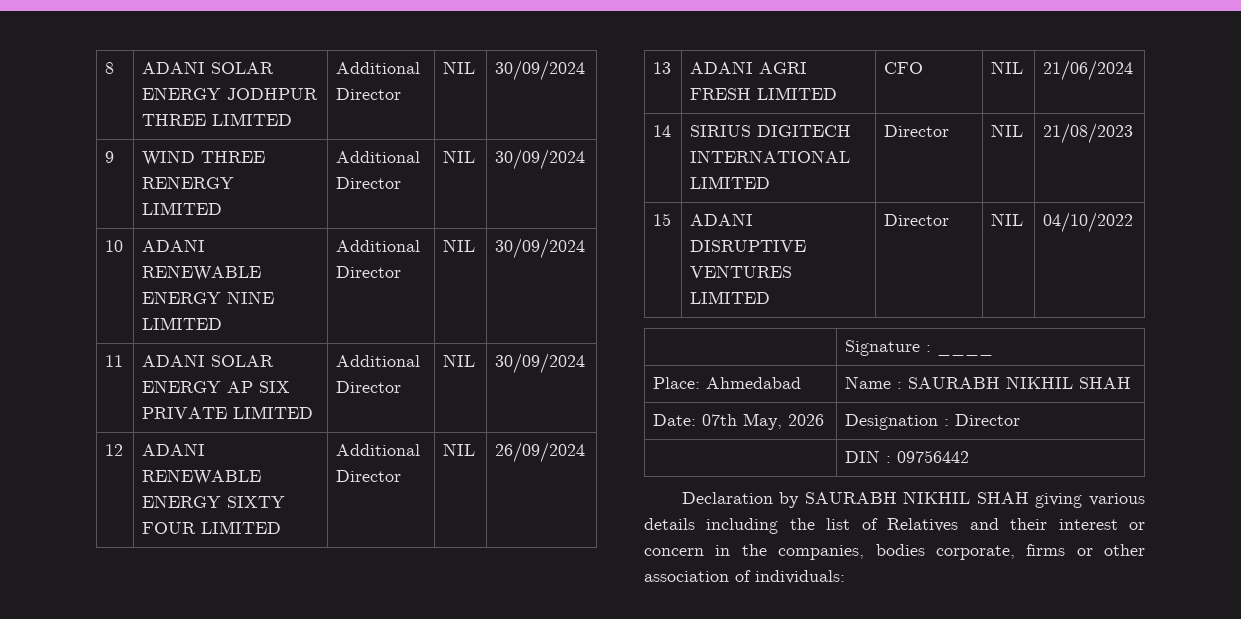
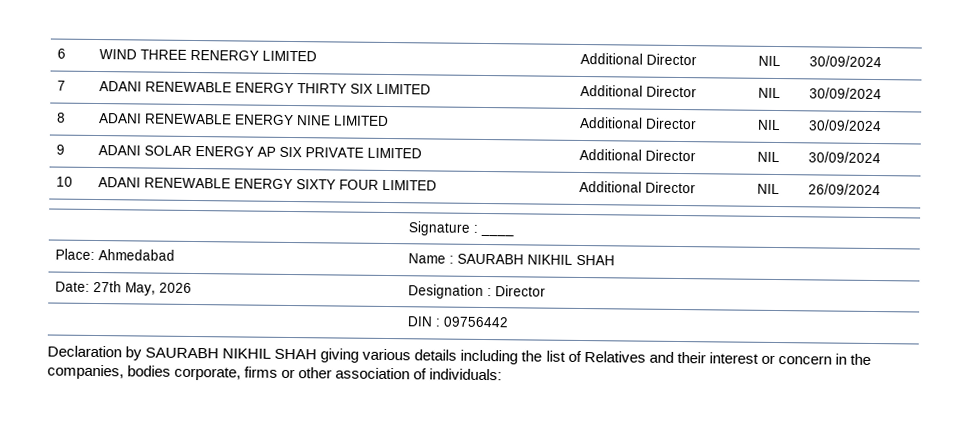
- 8 | ADANI SOLAR ENERGY JODHPUR THREE LIMITED | Additional Director | NIL | 30/09/2024
- 9 | WIND THREE RENERGY LIMITED | Additional Director | NIL | 30/09/2024
+ 6 | WIND THREE RENERGY LIMITED | Additional Director | NIL | 30/09/2024
- 10 | ADANI RENEWABLE ENERGY NINE LIMITED | Additional Director | NIL | 30/09/2024
+ 7 | ADANI RENEWABLE ENERGY THIRTY SIX LIMITED | Additional Director | NIL | 30/09/2024
+ 8 | ADANI RENEWABLE ENERGY NINE LIMITED | Additional Director | NIL | 30/09/2024
- 11 | ADANI SOLAR ENERGY AP SIX PRIVATE LIMITED | Additional Director | NIL | 30/09/2024
+ 9 | ADANI SOLAR ENERGY AP SIX PRIVATE LIMITED | Additional Director | NIL | 30/09/2024
- 12 | ADANI RENEWABLE ENERGY SIXTY FOUR LIMITED | Additional Director | NIL | 26/09/2024
+ 10 | ADANI RENEWABLE ENERGY SIXTY FOUR LIMITED | Additional Director | NIL | 26/09/2024
- 13 | ADANI AGRI FRESH LIMITED | CFO | NIL | 21/06/2024
- 14 | SIRIUS DIGITECH INTERNATIONAL LIMITED | Director | NIL | 21/08/2023
- 15 | ADANI DISRUPTIVE VENTURES LIMITED | Director | NIL | 04/10/2022
- Date: 07th May, 2026 | Designation : Director
+ Date: 27th May, 2026 | Designation : Director

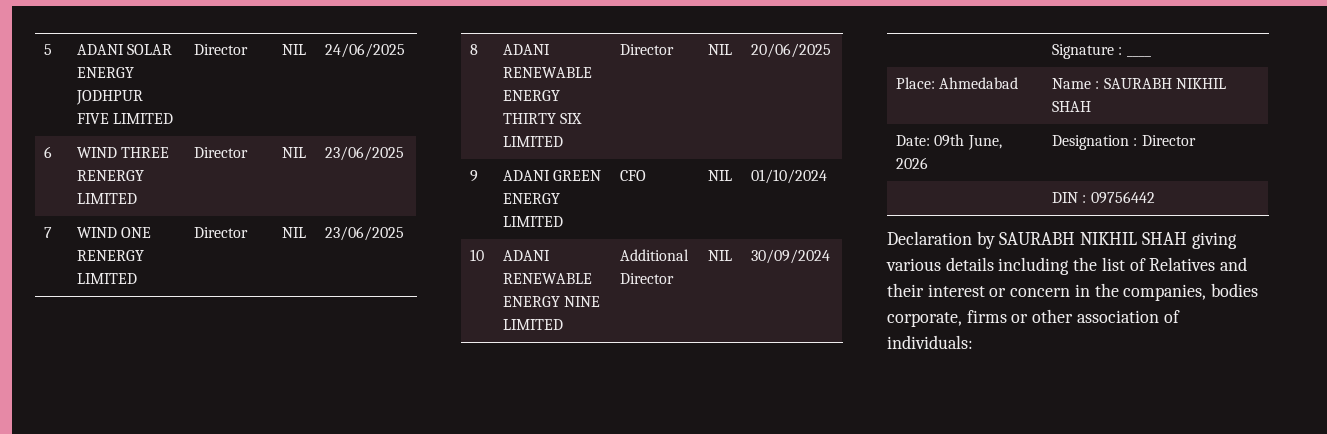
+ 5 | ADANI SOLAR ENERGY JODHPUR FIVE LIMITED | Director | NIL | 24/06/2025
- 6 | WIND THREE RENERGY LIMITED | Additional Director | NIL | 30/09/2024
+ 6 | WIND THREE RENERGY LIMITED | Director | NIL | 23/06/2025
- 7 | ADANI RENEWABLE ENERGY THIRTY SIX LIMITED | Additional Director | NIL | 30/09/2024
- 8 | ADANI RENEWABLE ENERGY NINE LIMITED | Additional Director | NIL | 30/09/2024
+ 7 | WIND ONE RENERGY LIMITED | Director | NIL | 23/06/2025
+ 8 | ADANI RENEWABLE ENERGY THIRTY SIX LIMITED | Director | NIL | 20/06/2025
+ 9 | ADANI GREEN ENERGY LIMITED | CFO | NIL | 01/10/2024
+ 10 | ADANI RENEWABLE ENERGY NINE LIMITED | Additional Director | NIL | 30/09/2024
- 9 | ADANI SOLAR ENERGY AP SIX PRIVATE LIMITED | Additional Director | NIL | 30/09/2024
- 10 | ADANI RENEWABLE ENERGY SIXTY FOUR LIMITED | Additional Director | NIL | 26/09/2024
- Date: 27th May, 2026 | Designation : Director
+ Date: 09th June, 2026 | Designation : Director

